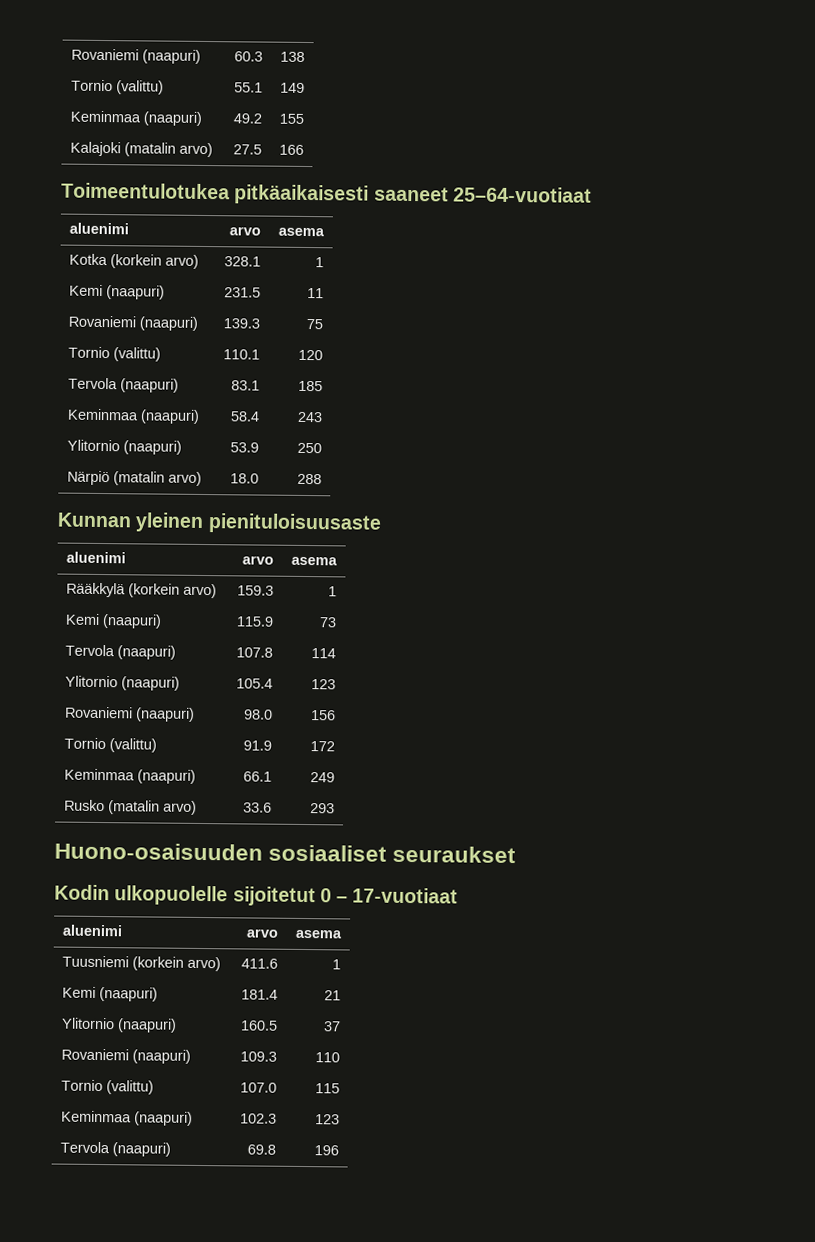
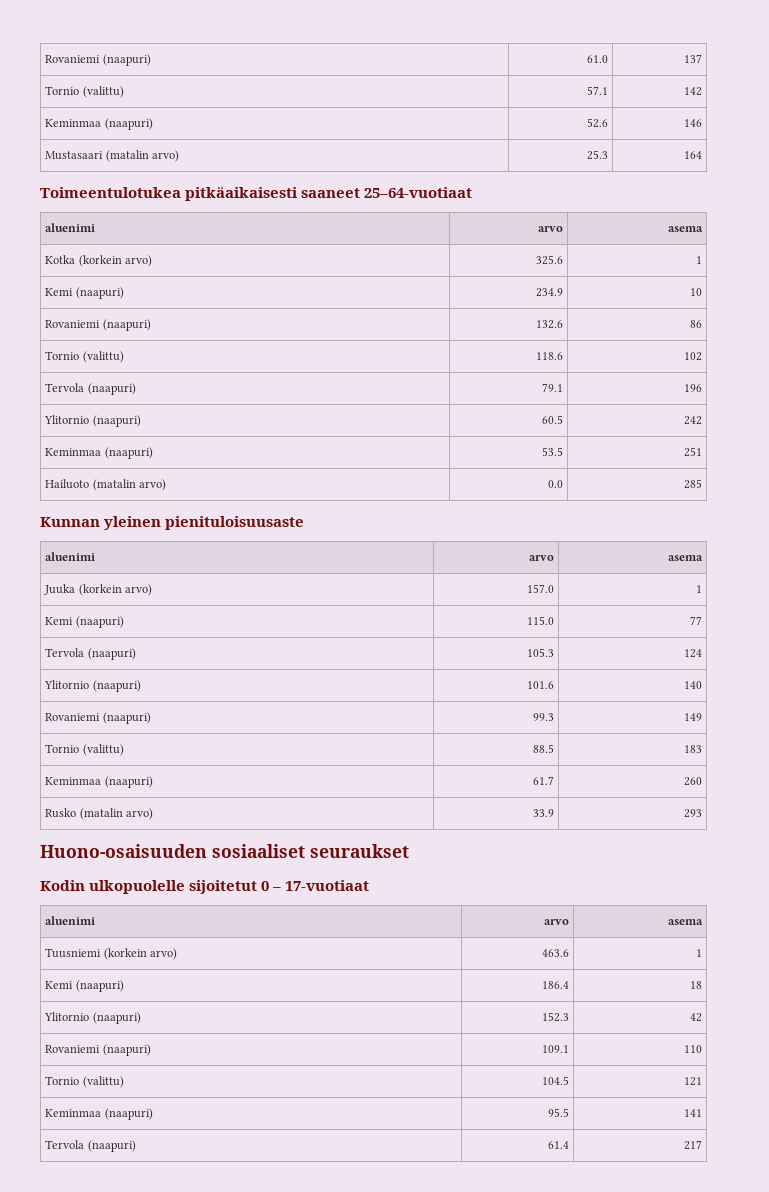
- Rovaniemi (naapuri) | 60.3 | 138
- Tornio (valittu) | 55.1 | 149
- Keminmaa (naapuri) | 49.2 | 155
- Kalajoki (matalin arvo) | 27.5 | 166
+ Rovaniemi (naapuri) | 61.0 | 137
+ Tornio (valittu) | 57.1 | 142
+ Keminmaa (naapuri) | 52.6 | 146
+ Mustasaari (matalin arvo) | 25.3 | 164
- Kotka (korkein arvo) | 328.1 | 1
- Kemi (naapuri) | 231.5 | 11
- Rovaniemi (naapuri) | 139.3 | 75
- Tornio (valittu) | 110.1 | 120
- Tervola (naapuri) | 83.1 | 185
- Keminmaa (naapuri) | 58.4 | 243
- Ylitornio (naapuri) | 53.9 | 250
- Närpiö (matalin arvo) | 18.0 | 288
+ Kotka (korkein arvo) | 325.6 | 1
+ Kemi (naapuri) | 234.9 | 10
+ Rovaniemi (naapuri) | 132.6 | 86
+ Tornio (valittu) | 118.6 | 102
+ Tervola (naapuri) | 79.1 | 196
+ Ylitornio (naapuri) | 60.5 | 242
+ Keminmaa (naapuri) | 53.5 | 251
+ Hailuoto (matalin arvo) | 0.0 | 285
- Rääkkylä (korkein arvo) | 159.3 | 1
- Kemi (naapuri) | 115.9 | 73
- Tervola (naapuri) | 107.8 | 114
- Ylitornio (naapuri) | 105.4 | 123
- Rovaniemi (naapuri) | 98.0 | 156
- Tornio (valittu) | 91.9 | 172
- Keminmaa (naapuri) | 66.1 | 249
+ Juuka (korkein arvo) | 157.0 | 1
+ Kemi (naapuri) | 115.0 | 77
+ Tervola (naapuri) | 105.3 | 124
+ Ylitornio (naapuri) | 101.6 | 140
+ Rovaniemi (naapuri) | 99.3 | 149
+ Tornio (valittu) | 88.5 | 183
+ Keminmaa (naapuri) | 61.7 | 260
- Rusko (matalin arvo) | 33.6 | 293
+ Rusko (matalin arvo) | 33.9 | 293
- Tuusniemi (korkein arvo) | 411.6 | 1
- Kemi (naapuri) | 181.4 | 21
- Ylitornio (naapuri) | 160.5 | 37
- Rovaniemi (naapuri) | 109.3 | 110
+ Tuusniemi (korkein arvo) | 463.6 | 1
+ Kemi (naapuri) | 186.4 | 18
+ Ylitornio (naapuri) | 152.3 | 42
+ Rovaniemi (naapuri) | 109.1 | 110
- Tornio (valittu) | 107.0 | 115
- Keminmaa (naapuri) | 102.3 | 123
- Tervola (naapuri) | 69.8 | 196
+ Tornio (valittu) | 104.5 | 121
+ Keminmaa (naapuri) | 95.5 | 141
+ Tervola (naapuri) | 61.4 | 217

